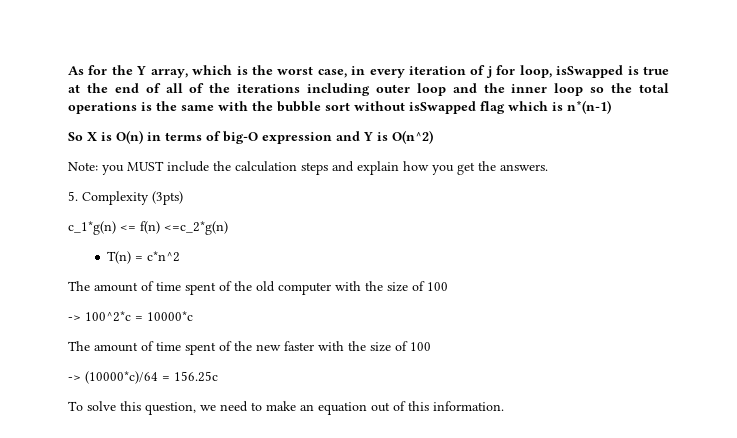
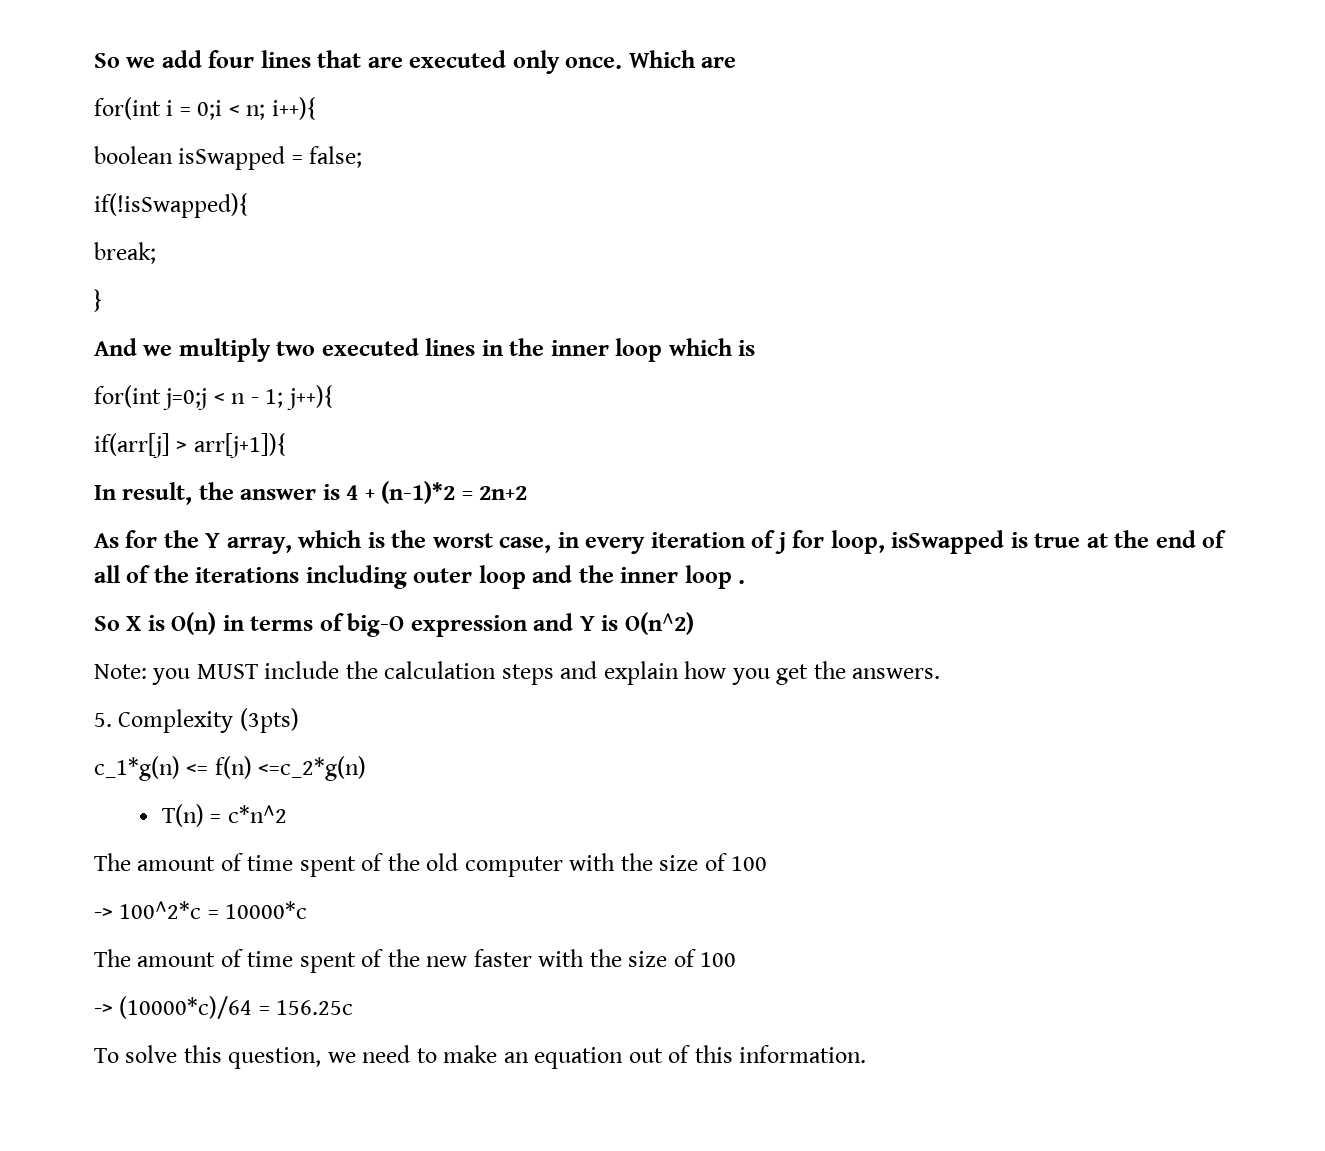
+ So we add four lines that are executed only once. Which are
+ for(int i = 0;i < n; i++){
+ boolean isSwapped = false;
+ if(!isSwapped){
+ break;
+ }
+ And we multiply two executed lines in the inner loop which is
+ for(int j=0;j < n - 1; j++){
+ if(arr[j] > arr[j+1]){
+ In result, the answer is 4 + (n-1)*2 = 2n+2
- As for the Y array, which is the worst case, in every iteration of j for loop, isSwapped is true at the end of all of the iterations including outer loop and the inner loop so the total operations is the same with the bubble sort without isSwapped flag which is n*(n-1)
+ As for the Y array, which is the worst case, in every iteration of j for loop, isSwapped is true at the end of all of the iterations including outer loop and the inner loop .

